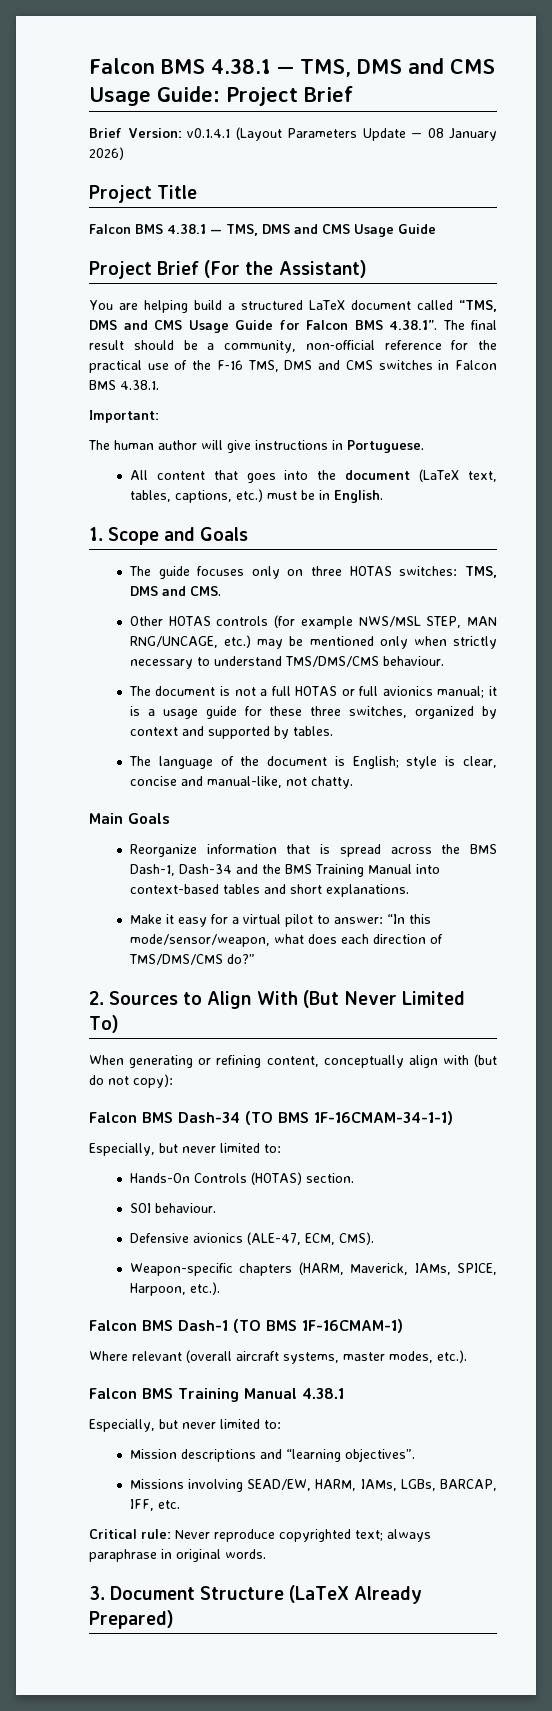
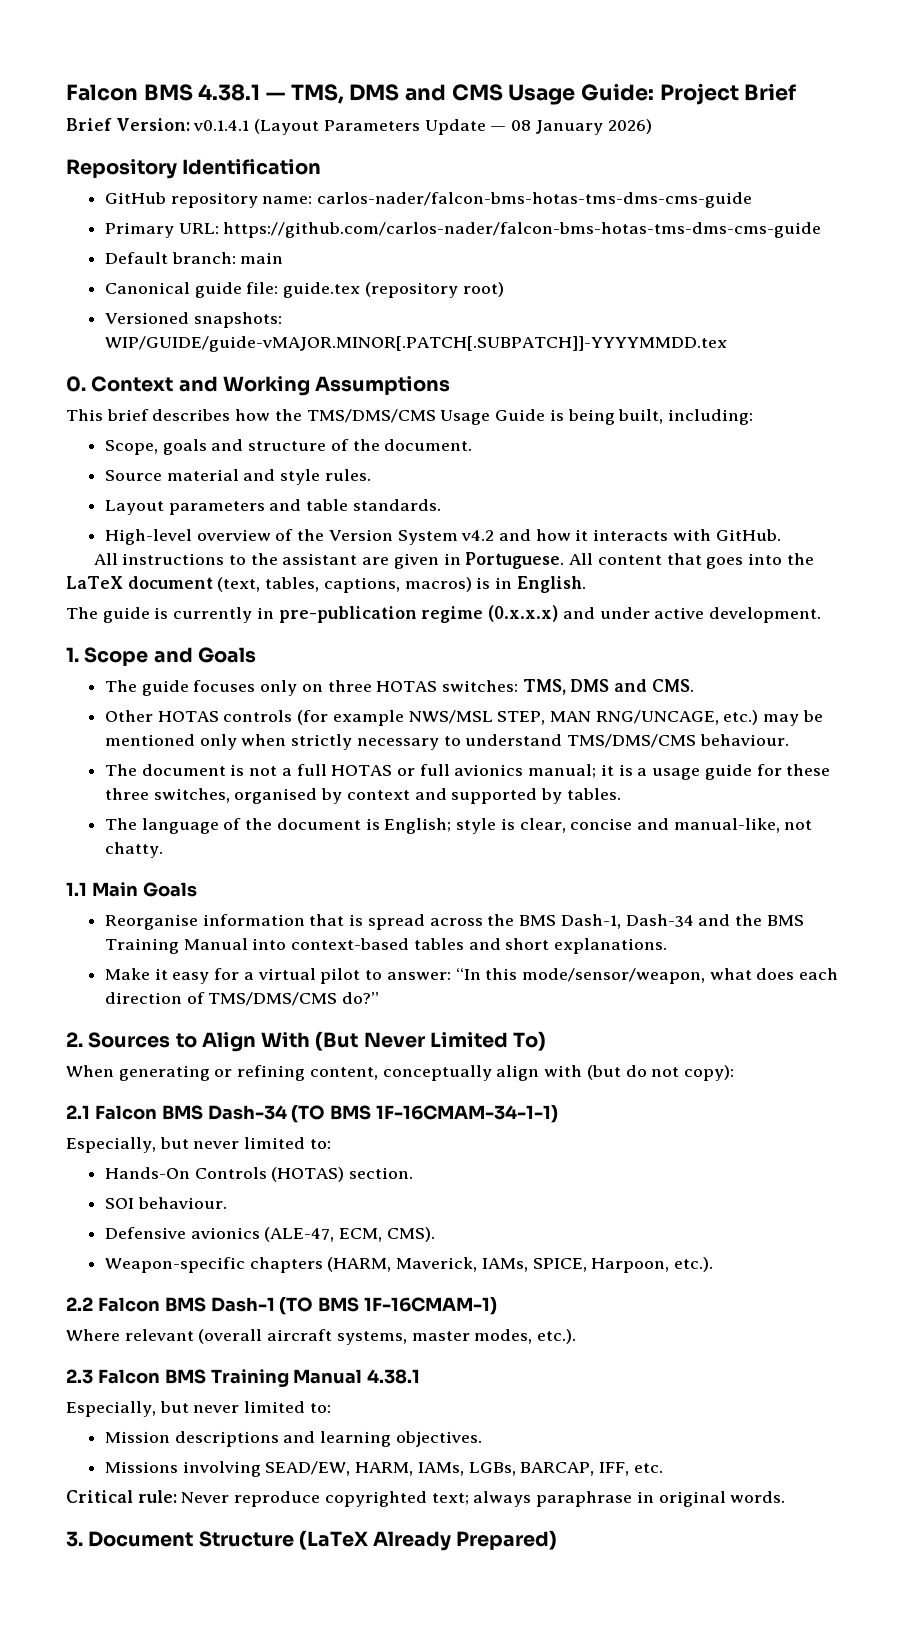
- Project Title
- Falcon BMS 4.38.1 — TMS, DMS and CMS Usage Guide
- Project Brief (For the Assistant)
- You are helping build a structured LaTeX document called “TMS, DMS and CMS Usage Guide for Falcon BMS 4.38.1”. The final result should be a community, non‑official reference for the practical use of the F‑16 TMS, DMS and CMS switches in Falcon BMS 4.38.1.
- Important:
- The human author will give instructions in Portuguese.
- All content that goes into the document (LaTeX text, tables, captions, etc.) must be in English.
+ Repository Identification
+ GitHub repository name: carlos-nader/falcon-bms-hotas-tms-dms-cms-guide
+ Primary URL: https://github.com/carlos-nader/falcon-bms-hotas-tms-dms-cms-guide
+ Default branch: main
+ Canonical guide file: guide.tex (repository root)
+ Versioned snapshots: WIP/GUIDE/guide-vMAJOR.MINOR[.PATCH[.SUBPATCH]]-YYYYMMDD.tex
+ 0. Context and Working Assumptions
+ This brief describes how the TMS/DMS/CMS Usage Guide is being built, including:
+ Scope, goals and structure of the document.
+ Source material and style rules.
+ Layout parameters and table standards.
+ High-level overview of the Version System v4.2 and how it interacts with GitHub.
+ All instructions to the assistant are given in Portuguese. All content that goes into the LaTeX document (text, tables, captions, macros) is in English.
+ The guide is currently in pre-publication regime (0.x.x.x) and under active development.
- The document is not a full HOTAS or full avionics manual; it is a usage guide for these three switches, organized by context and supported by tables.
+ The document is not a full HOTAS or full avionics manual; it is a usage guide for these three switches, organised by context and supported by tables.
- Main Goals
+ 1.1 Main Goals
- Reorganize information that is spread across the BMS Dash-1, Dash-34 and the BMS Training Manual into context-based tables and short explanations.
+ Reorganise information that is spread across the BMS Dash-1, Dash-34 and the BMS Training Manual into context-based tables and short explanations.
- Falcon BMS Dash-34 (TO BMS 1F-16CMAM-34-1-1)
+ 2.1 Falcon BMS Dash-34 (TO BMS 1F-16CMAM-34-1-1)
- Falcon BMS Dash-1 (TO BMS 1F-16CMAM-1)
+ 2.2 Falcon BMS Dash-1 (TO BMS 1F-16CMAM-1)
- Falcon BMS Training Manual 4.38.1
+ 2.3 Falcon BMS Training Manual 4.38.1
- Mission descriptions and “learning objectives”.
+ Mission descriptions and learning objectives.

